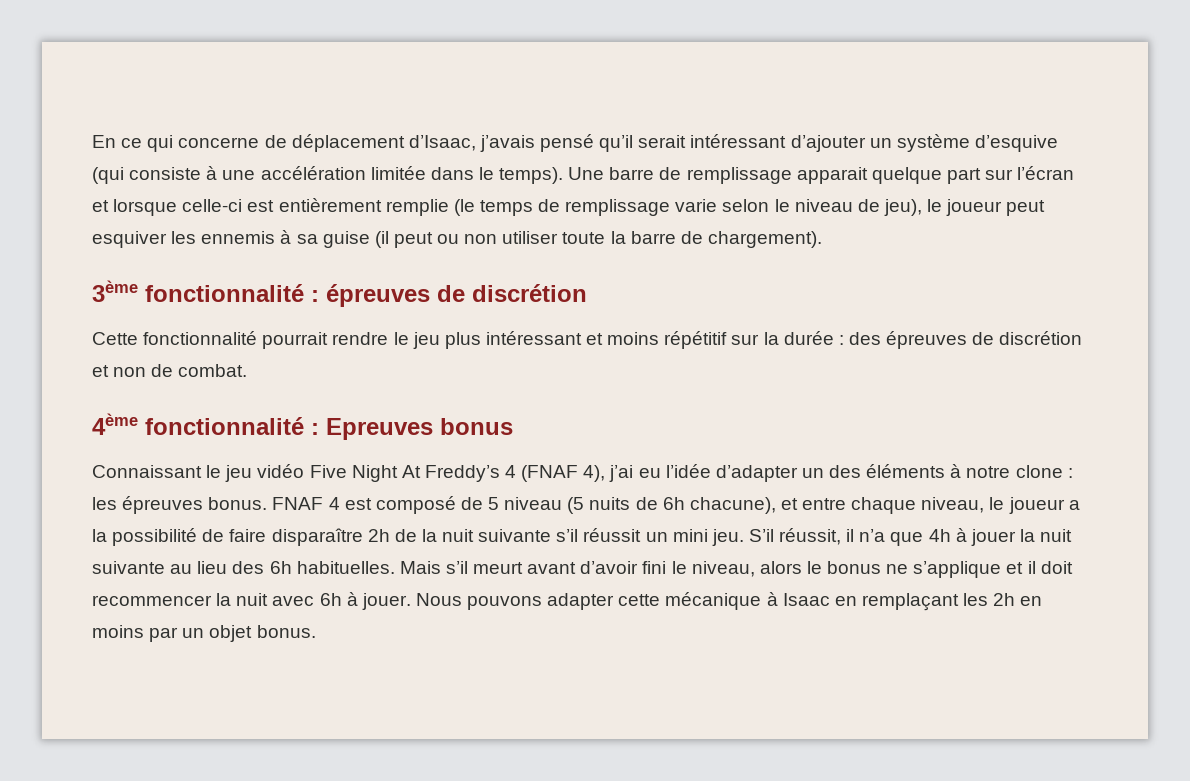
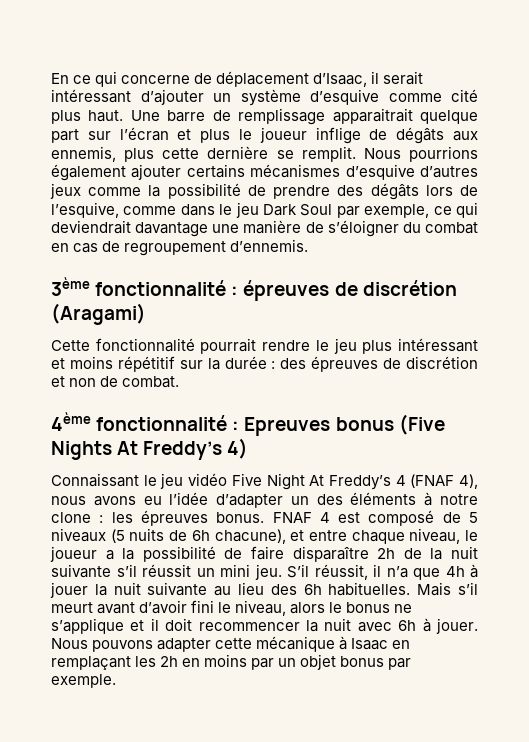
- En ce qui concerne de déplacement d’Isaac, j’avais pensé qu’il serait intéressant d’ajouter un système d’esquive (qui consiste à une accélération limitée dans le temps).
+ En ce qui concerne de déplacement d’Isaac, il serait intéressant d’ajouter un système d’esquive comme cité plus haut.
- Une barre de remplissage apparait quelque part sur l’écran et lorsque celle-ci est entièrement remplie (le temps de remplissage varie selon le niveau de jeu), le joueur peut esquiver les ennemis à sa guise (il peut ou non utiliser toute la barre de chargement).
+ Une barre de remplissage apparaitrait quelque part sur l’écran et plus le joueur inflige de dégâts aux ennemis, plus cette dernière se remplit. Nous pourrions également ajouter certains mécanismes d’esquive d’autres jeux comme la possibilité de prendre des dégâts lors de l’esquive, comme dans le jeu Dark Soul par exemple, ce qui deviendrait davantage une manière de s’éloigner du combat en cas de regroupement d’ennemis.
- 3ème fonctionnalité : épreuves de discrétion
+ 3ème fonctionnalité : épreuves de discrétion (Aragami)
- 4ème fonctionnalité : Epreuves bonus
+ 4ème fonctionnalité : Epreuves bonus (Five Nights At Freddy’s 4)
- Connaissant le jeu vidéo Five Night At Freddy’s 4 (FNAF 4), j’ai eu l’idée d’adapter un des éléments à notre clone : les épreuves bonus.
+ Connaissant le jeu vidéo Five Night At Freddy’s 4 (FNAF 4), nous avons eu l’idée d’adapter un des éléments à notre clone : les épreuves bonus.
- FNAF 4 est composé de 5 niveau (5 nuits de 6h chacune), et entre chaque niveau, le joueur a la possibilité de faire disparaître 2h de la nuit suivante s’il réussit un mini jeu.
+ FNAF 4 est composé de 5 niveaux (5 nuits de 6h chacune), et entre chaque niveau, le joueur a la possibilité de faire disparaître 2h de la nuit suivante s’il réussit un mini jeu.
- Nous pouvons adapter cette mécanique à Isaac en remplaçant les 2h en moins par un objet bonus.
+ Nous pouvons adapter cette mécanique à Isaac en remplaçant les 2h en moins par un objet bonus par exemple.

